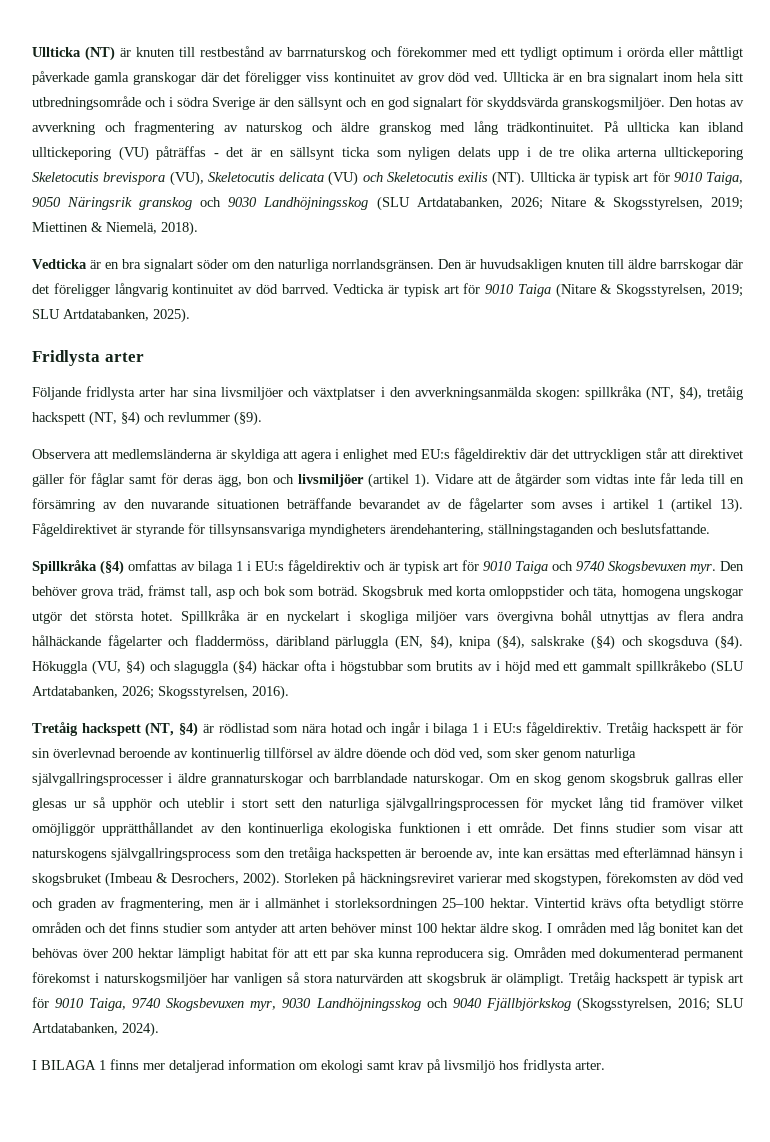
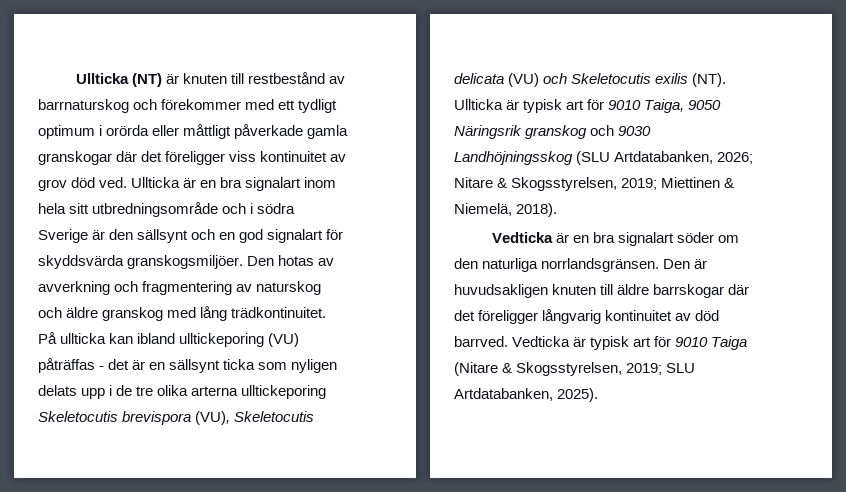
- Fridlysta arter
- Följande fridlysta arter har sina livsmiljöer och växtplatser i den avverkningsanmälda skogen: spillkråka (NT, §4), tretåig hackspett (NT, §4) och revlummer (§9).
- Observera att medlemsländerna är skyldiga att agera i enlighet med EU:s fågeldirektiv där det uttryckligen står att direktivet gäller för fåglar samt för deras ägg, bon och livsmiljöer (artikel 1). Vidare att de åtgärder som vidtas inte får leda till en försämring av den nuvarande situationen beträffande bevarandet av de fågelarter som avses i artikel 1 (artikel 13). Fågeldirektivet är styrande för tillsynsansvariga myndigheters ärendehantering, ställningstaganden och beslutsfattande.
- Spillkråka (§4) omfattas av bilaga 1 i EU:s fågeldirektiv och är typisk art för 9010 Taiga och 9740 Skogsbevuxen myr. Den behöver grova träd, främst tall, asp och bok som boträd. Skogsbruk med korta omloppstider och täta, homogena ungskogar utgör det största hotet. Spillkråka är en nyckelart i skogliga miljöer vars övergivna bohål utnyttjas av flera andra hålhäckande fågelarter och fladdermöss, däribland pärluggla (EN, §4), knipa (§4), salskrake (§4) och skogsduva (§4). Hökuggla (VU, §4) och slaguggla (§4) häckar ofta i högstubbar som brutits av i höjd med ett gammalt spillkråkebo (SLU Artdatabanken, 2026; Skogsstyrelsen, 2016).
- Tretåig hackspett (NT, §4) är rödlistad som nära hotad och ingår i bilaga 1 i EU:s fågeldirektiv. Tretåig hackspett är för sin överlevnad beroende av kontinuerlig tillförsel av äldre döende och död ved, som sker genom naturliga självgallringsprocesser i äldre grannaturskogar och barrblandade naturskogar. Om en skog genom skogsbruk gallras eller glesas ur så upphör och uteblir i stort sett den naturliga självgallringsprocessen för mycket lång tid framöver vilket omöjliggör upprätthållandet av den kontinuerliga ekologiska funktionen i ett område. Det finns studier som visar att naturskogens självgallringsprocess som den tretåiga hackspetten är beroende av, inte kan ersättas med efterlämnad hänsyn i skogsbruket (Imbeau & Desrochers, 2002). Storleken på häckningsreviret varierar med skogstypen, förekomsten av död ved och graden av fragmentering, men är i allmänhet i storleksordningen 25–100 hektar. Vintertid krävs ofta betydligt större områden och det finns studier som antyder att arten behöver minst 100 hektar äldre skog. I områden med låg bonitet kan det behövas över 200 hektar lämpligt habitat för att ett par ska kunna reproducera sig. Områden med dokumenterad permanent förekomst i naturskogsmiljöer har vanligen så stora naturvärden att skogsbruk är olämpligt. Tretåig hackspett är typisk art för 9010 Taiga, 9740 Skogsbevuxen myr, 9030 Landhöjningsskog och 9040 Fjällbjörkskog (Skogsstyrelsen, 2016; SLU Artdatabanken, 2024).
- I BILAGA 1 finns mer detaljerad information om ekologi samt krav på livsmiljö hos fridlysta arter.

